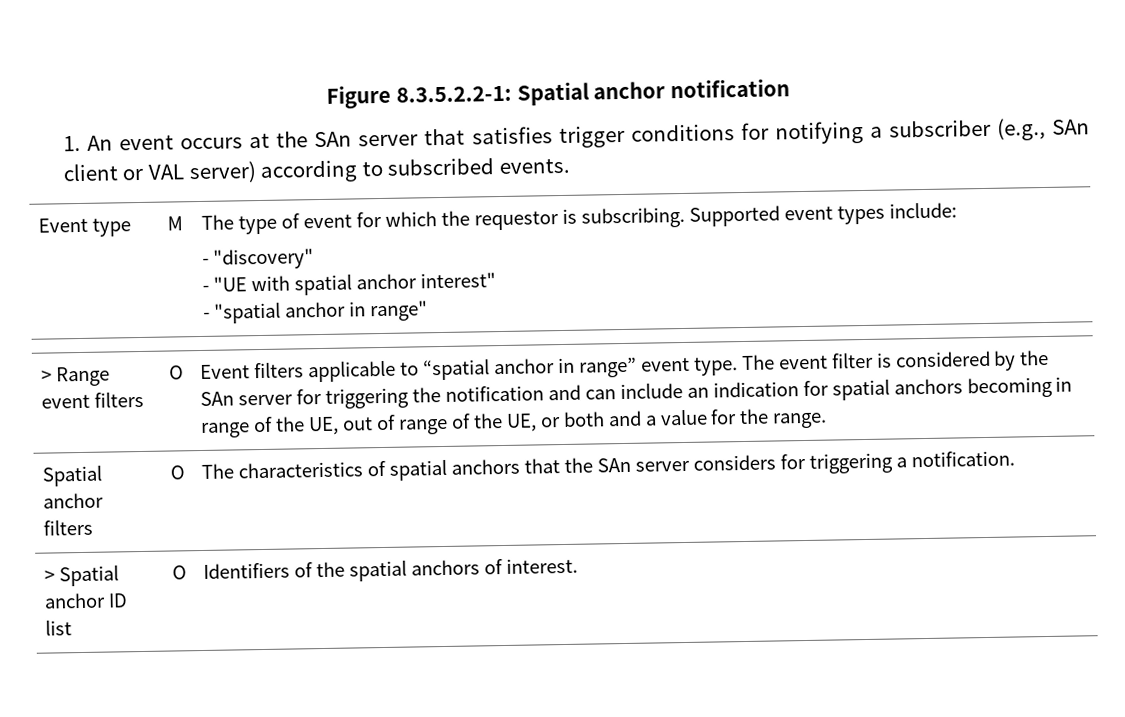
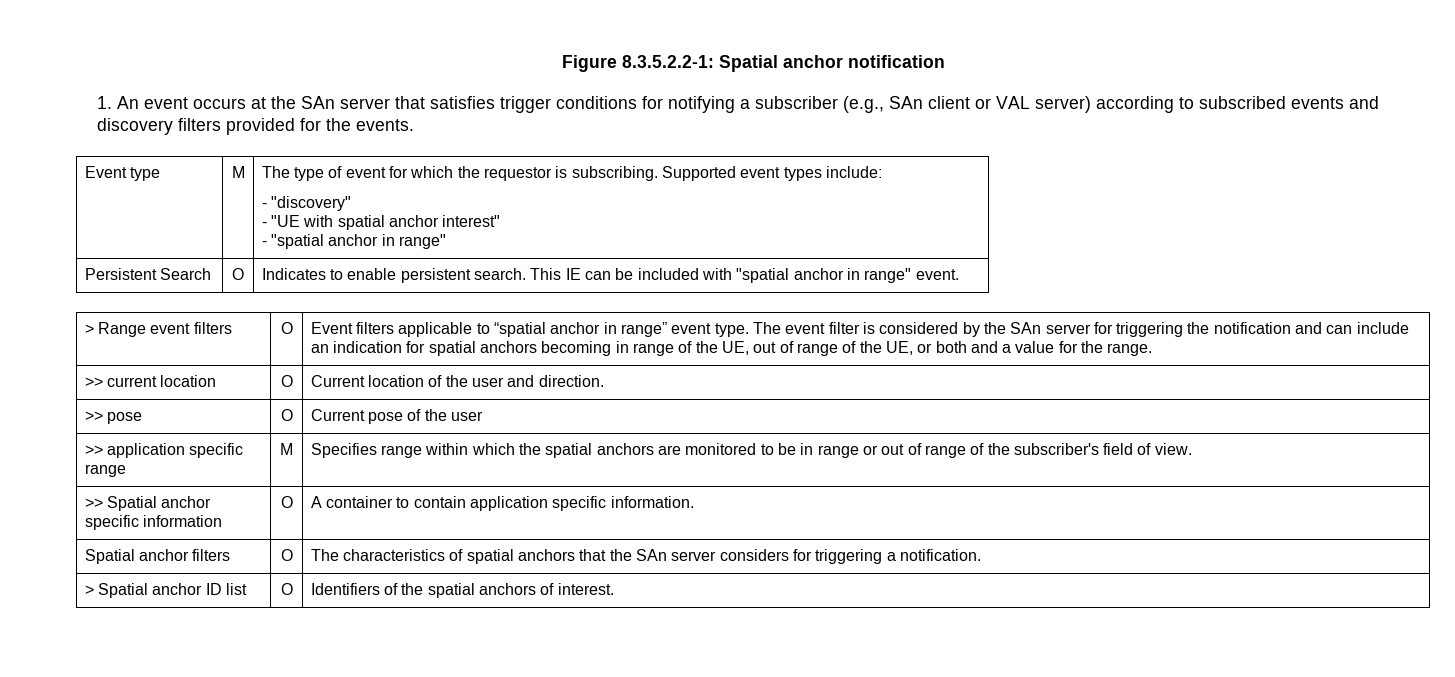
- 1. An event occurs at the SAn server that satisfies trigger conditions for notifying a subscriber (e.g., SAn client or VAL server) according to subscribed events.
+ 1. An event occurs at the SAn server that satisfies trigger conditions for notifying a subscriber (e.g., SAn client or VAL server) according to subscribed events and discovery filters provided for the events.
+ Persistent Search | O | Indicates to enable persistent search. This IE can be included with "spatial anchor in range" event.
+ >> current location | O | Current location of the user and direction.
+ >> pose | O | Current pose of the user
+ >> application specific range | M | Specifies range within which the spatial anchors are monitored to be in range or out of range of the subscriber's field of view.
+ >> Spatial anchor specific information | O | A container to contain application specific information.

